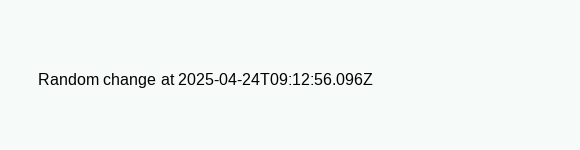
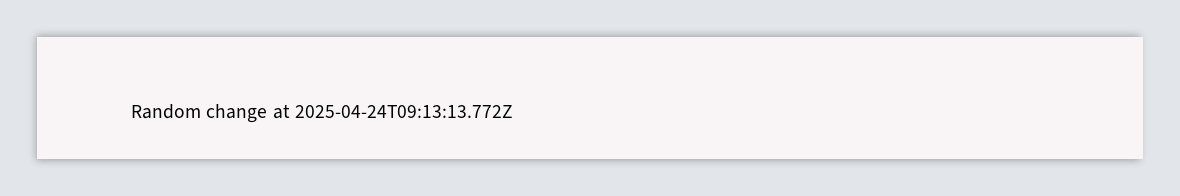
- Random change at 2025-04-24T09:12:56.096Z
+ Random change at 2025-04-24T09:13:13.772Z

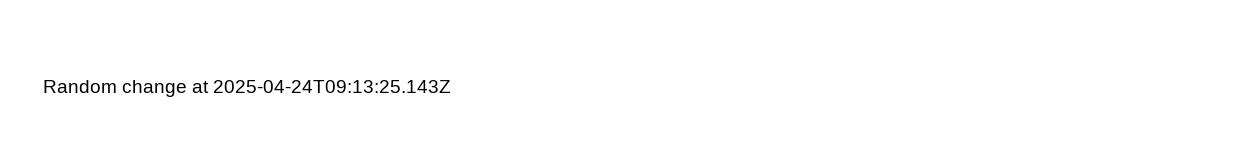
- Random change at 2025-04-24T09:13:13.772Z
+ Random change at 2025-04-24T09:13:25.143Z

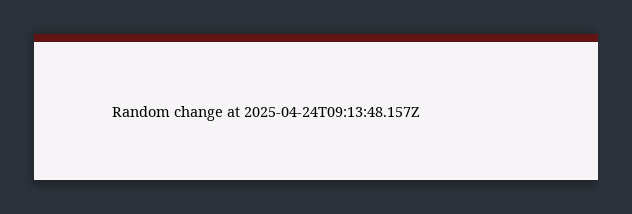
- Random change at 2025-04-24T09:13:25.143Z
+ Random change at 2025-04-24T09:13:48.157Z

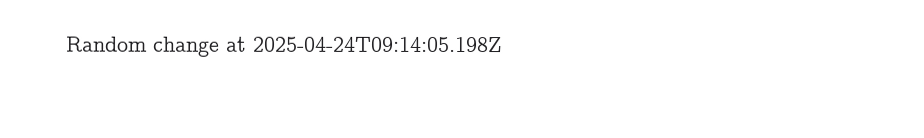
- Random change at 2025-04-24T09:13:48.157Z
+ Random change at 2025-04-24T09:14:05.198Z

